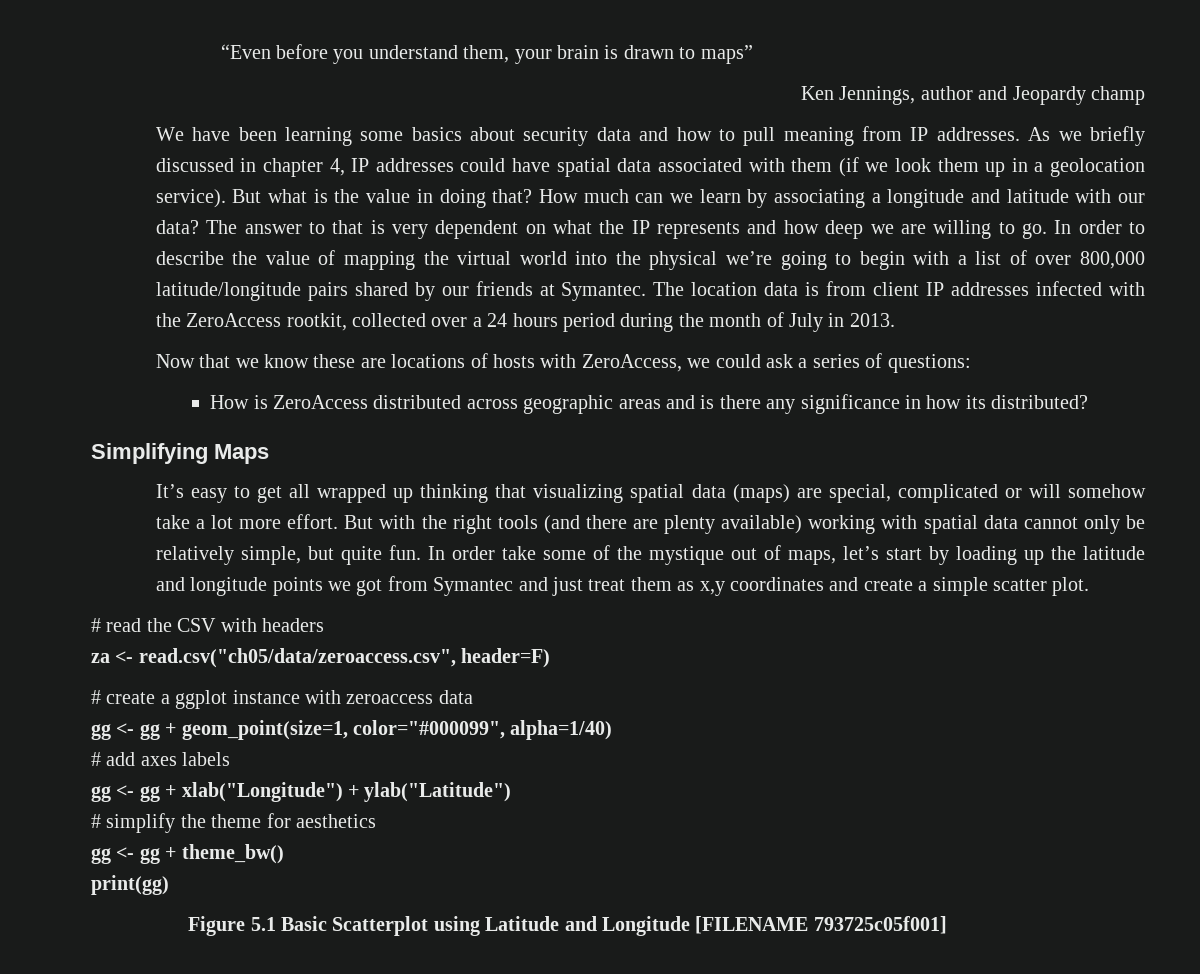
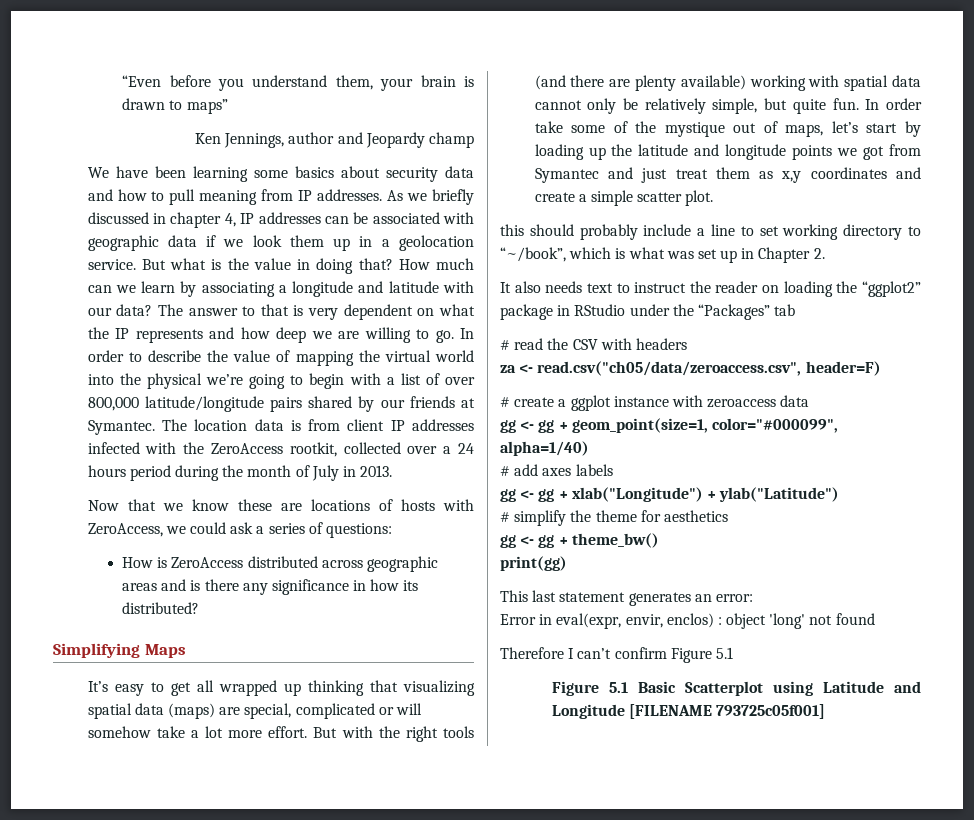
- As we briefly discussed in chapter 4, IP addresses could have spatial data associated with them (if we look them up in a geolocation service).
+ As we briefly discussed in chapter 4, IP addresses can be associated with geographic data if we look them up in a geolocation service.
+ this should probably include a line to set working directory to “~/book”, which is what was set up in Chapter 2.
+ It also needs text to instruct the reader on loading the “ggplot2” package in RStudio under the “Packages” tab
+ This last statement generates an error:
+ Error in eval(expr, envir, enclos) : object 'long' not found
+ Therefore I can’t confirm Figure 5.1

